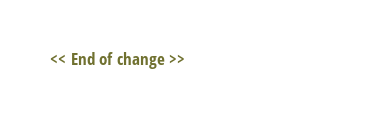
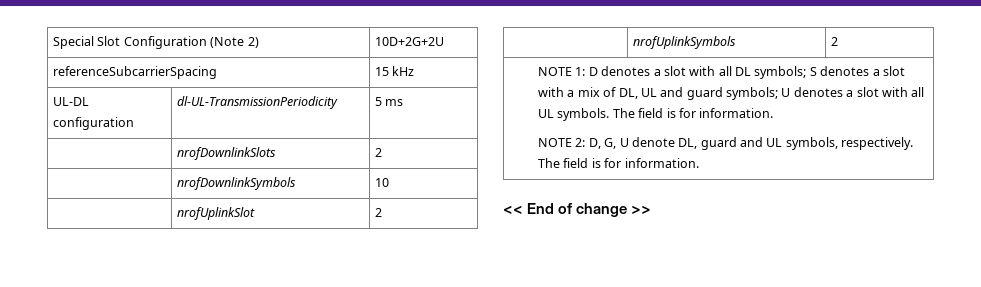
+ Special Slot Configuration (Note 2) | 10D+2G+2U
+ referenceSubcarrierSpacing | 15 kHz
+ UL-DL configuration | dl-UL-TransmissionPeriodicity | 5 ms
+ | nrofDownlinkSlots | 2
+ | nrofDownlinkSymbols | 10
+ | nrofUplinkSlot | 2
+ | nrofUplinkSymbols | 2
+ NOTE 1: D denotes a slot with all DL symbols; S denotes a slot with a mix of DL, UL and guard symbols; U denotes a slot with all UL symbols. The field is for information.
+ NOTE 2: D, G, U denote DL, guard and UL symbols, respectively. The field is for information.

